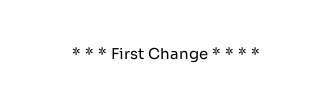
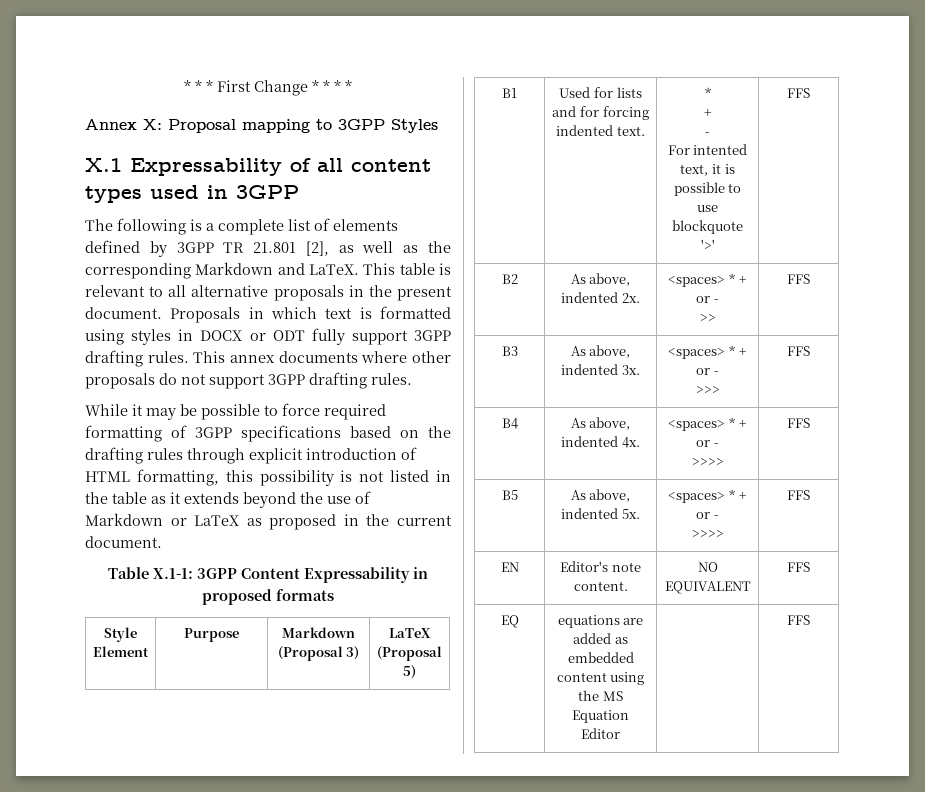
+ Annex X: Proposal mapping to 3GPP Styles
+ X.1 Expressability of all content types used in 3GPP
+ The following is a complete list of elements defined by 3GPP TR 21.801 [2], as well as the corresponding Markdown and LaTeX. This table is relevant to all alternative proposals in the present document. Proposals in which text is formatted using styles in DOCX or ODT fully support 3GPP drafting rules. This annex documents where other proposals do not support 3GPP drafting rules.
+ While it may be possible to force required formatting of 3GPP specifications based on the drafting rules through explicit introduction of HTML formatting, this possibility is not listed in the table as it extends beyond the use of Markdown or LaTeX as proposed in the current document.
+ Table X.1-1: 3GPP Content Expressability in proposed formats
+ Style Element | Purpose | Markdown (Proposal 3) | LaTeX (Proposal 5)
+ B1 | Used for lists and for forcing indented text. | *
+ +
+ -
+ For intented text, it is possible to use blockquote '>' | FFS
+ B2 | As above, indented 2x. | <spaces> * + or -
+ >> | FFS
+ B3 | As above, indented 3x. | <spaces> * + or -
+ >>> | FFS
+ B4 | As above, indented 4x. | <spaces> * + or -
+ >>>> | FFS
+ B5 | As above, indented 5x. | <spaces> * + or -
+ >>>> | FFS
+ EN | Editor's note content. | NO EQUIVALENT | FFS
+ EQ | equations are added as embedded content using the MS Equation Editor | | FFS

